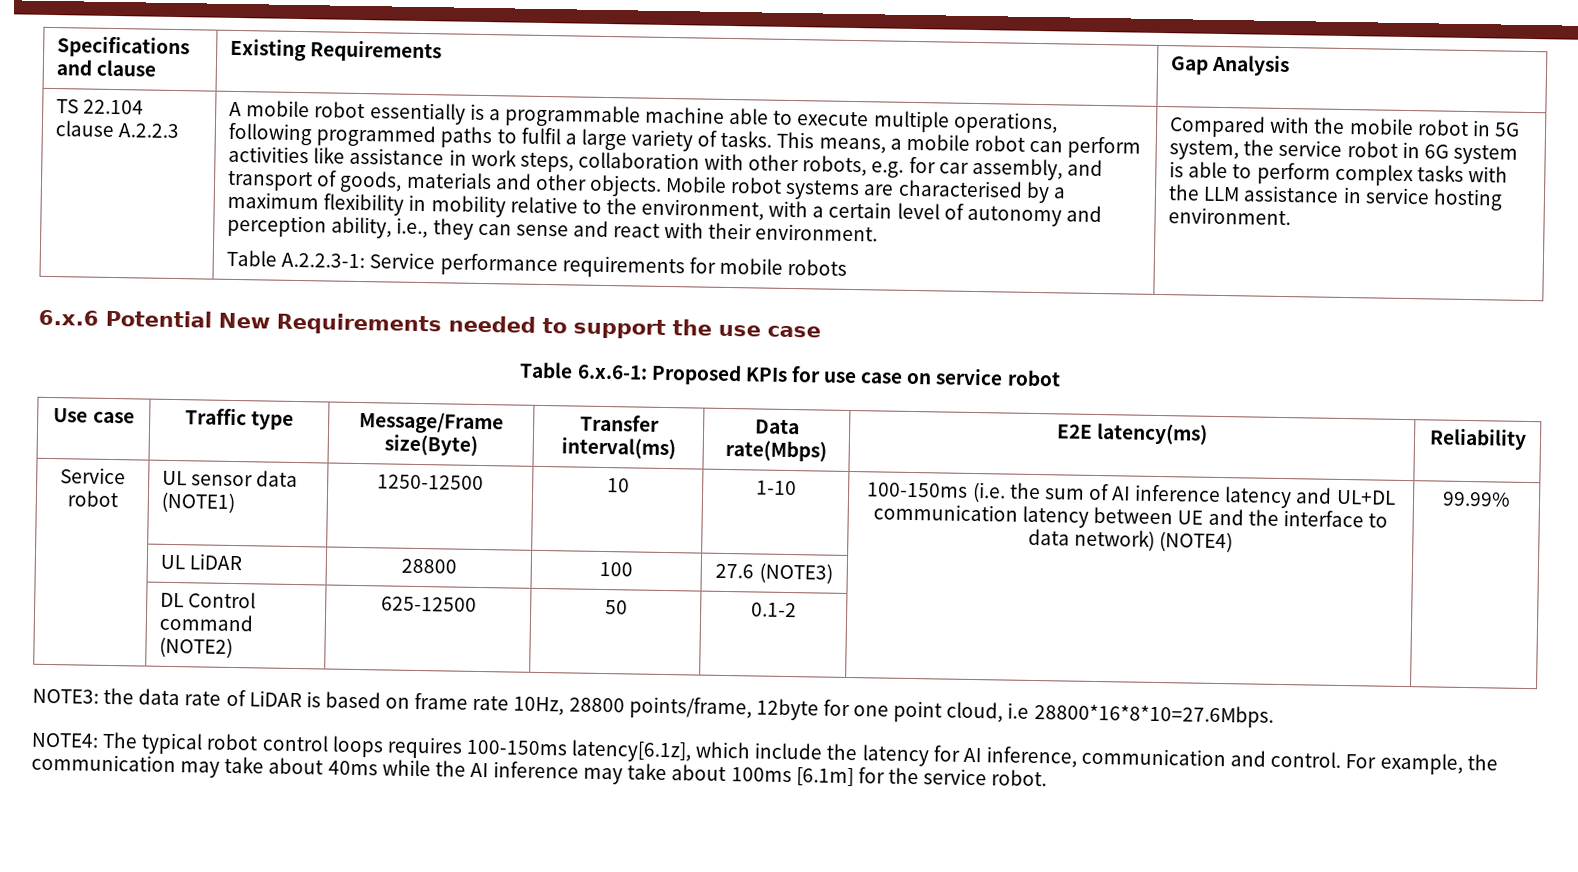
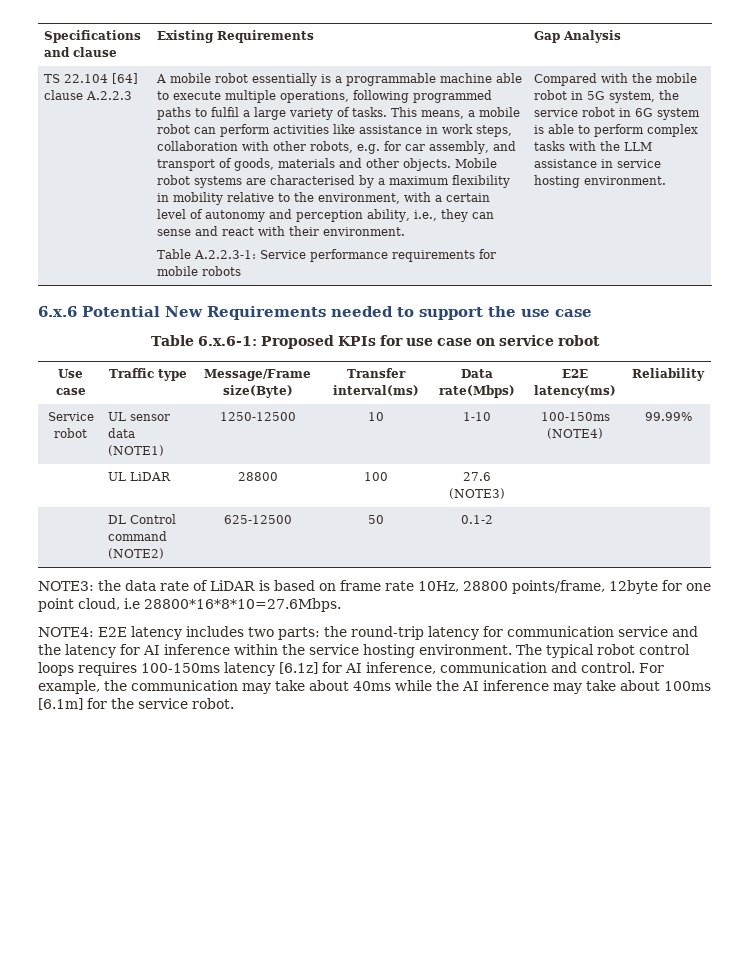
- TS 22.104 clause A.2.2.3
+ TS 22.104 [64] clause A.2.2.3
- Service robot | UL sensor data (NOTE1) | 1250-12500 | 10 | 1-10 | 100-150ms (i.e. the sum of AI inference latency and UL+DL communication latency between UE and the interface to data network) (NOTE4) | 99.99%
+ Service robot | UL sensor data (NOTE1) | 1250-12500 | 10 | 1-10 | 100-150ms (NOTE4) | 99.99%
- NOTE4: The typical robot control loops requires 100-150ms latency[6.1z], which include the latency for AI inference, communication and control.
+ NOTE4: E2E latency includes two parts: the round-trip latency for communication service and the latency for AI inference within the service hosting environment. The typical robot control loops requires 100-150ms latency [6.1z] for AI inference, communication and control.

